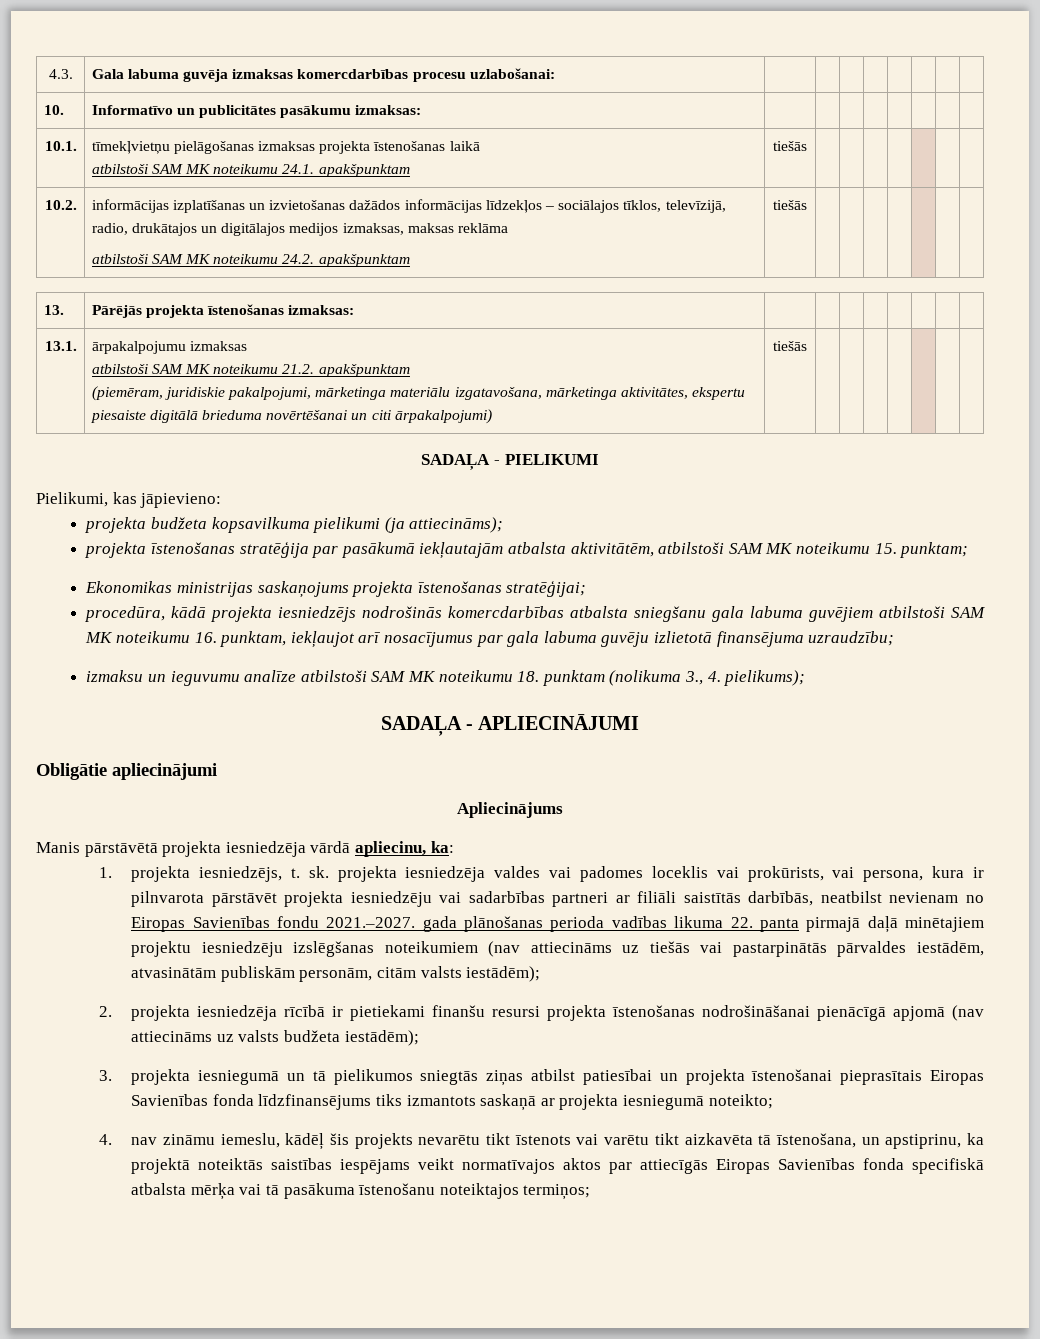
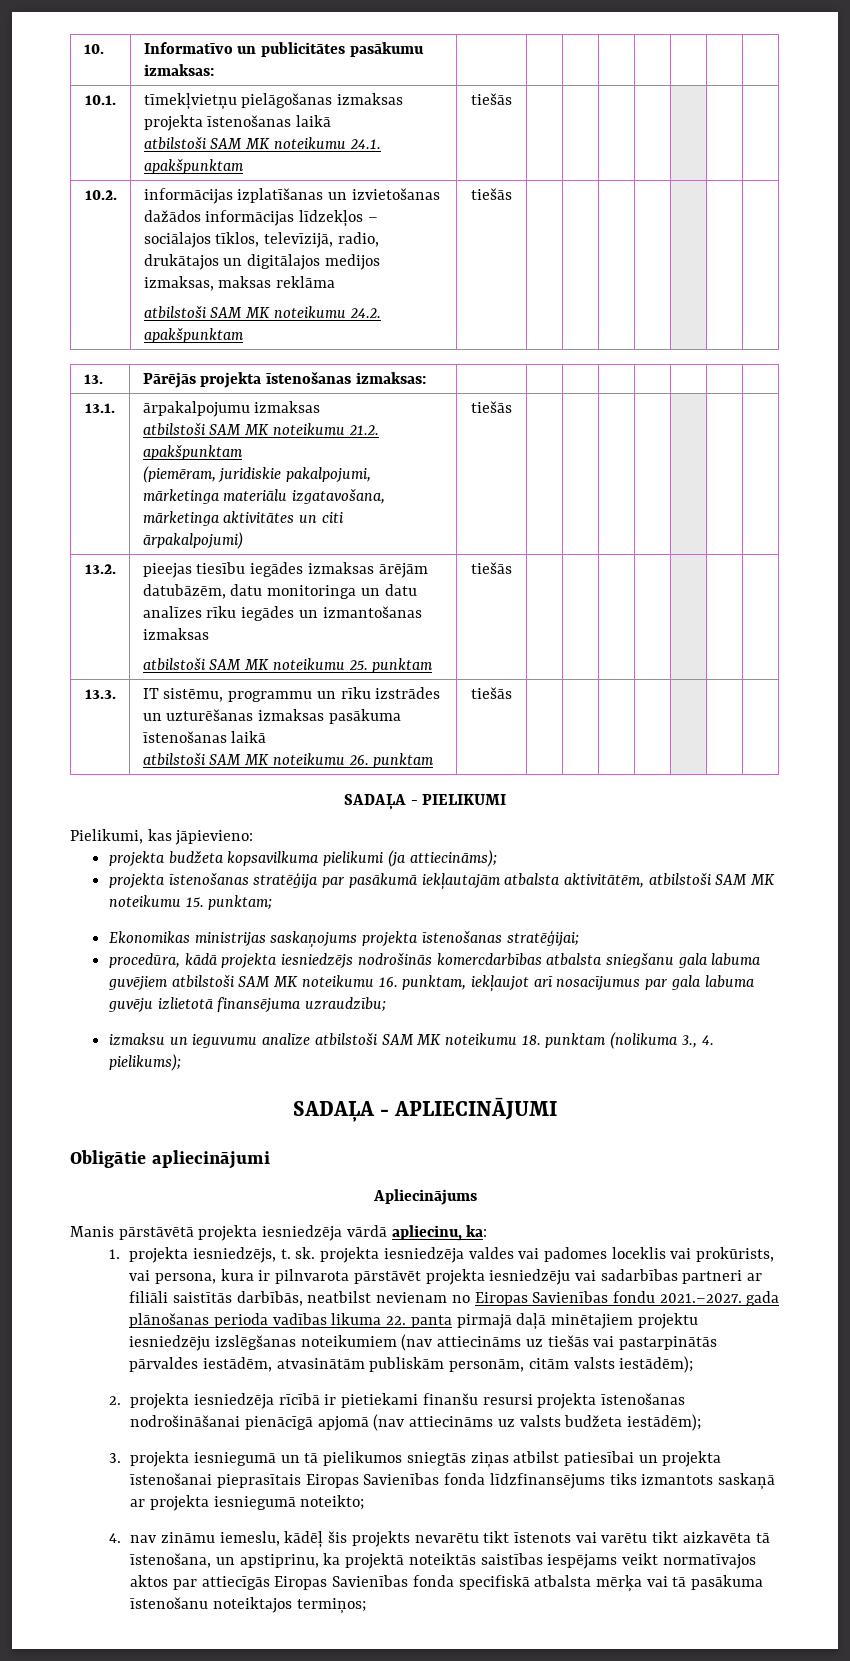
- 4.3. | Gala labuma guvēja izmaksas komercdarbības procesu uzlabošanai: | | | | | | | |
  13.1. | ārpakalpojumu izmaksas
  atbilstoši SAM MK noteikumu 21.2. apakšpunktam
- (piemēram, juridiskie pakalpojumi, mārketinga materiālu izgatavošana, mārketinga aktivitātes, ekspertu piesaiste digitālā brieduma novērtēšanai un citi ārpakalpojumi) | tiešās | | | | | | |
+ (piemēram, juridiskie pakalpojumi, mārketinga materiālu izgatavošana, mārketinga aktivitātes un citi ārpakalpojumi) | tiešās | | | | | | |
+ 13.2. | pieejas tiesību iegādes izmaksas ārējām datubāzēm, datu monitoringa un datu analīzes rīku iegādes un izmantošanas izmaksas
+ atbilstoši SAM MK noteikumu 25. punktam | tiešās | | | | | | |
+ 13.3. | IT sistēmu, programmu un rīku izstrādes un uzturēšanas izmaksas pasākuma īstenošanas laikā
+ atbilstoši SAM MK noteikumu 26. punktam | tiešās | | | | | | |

